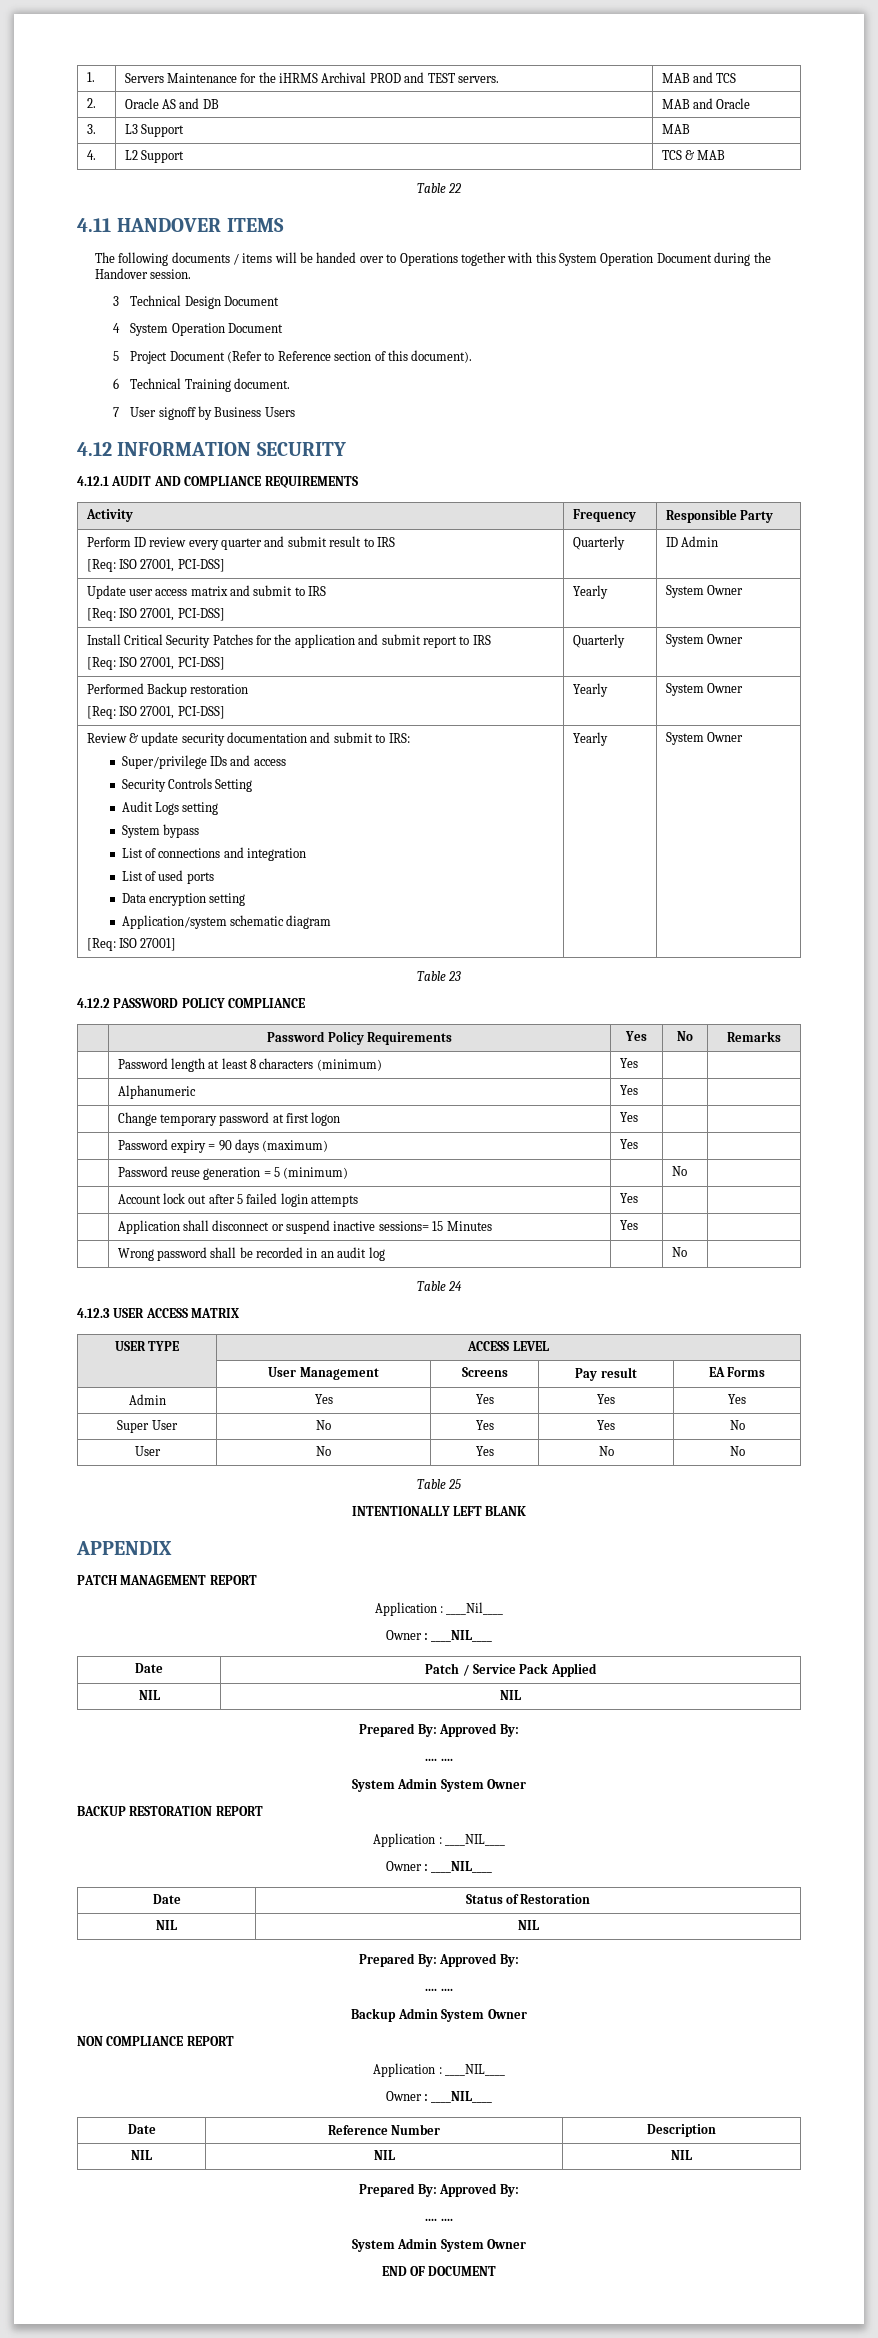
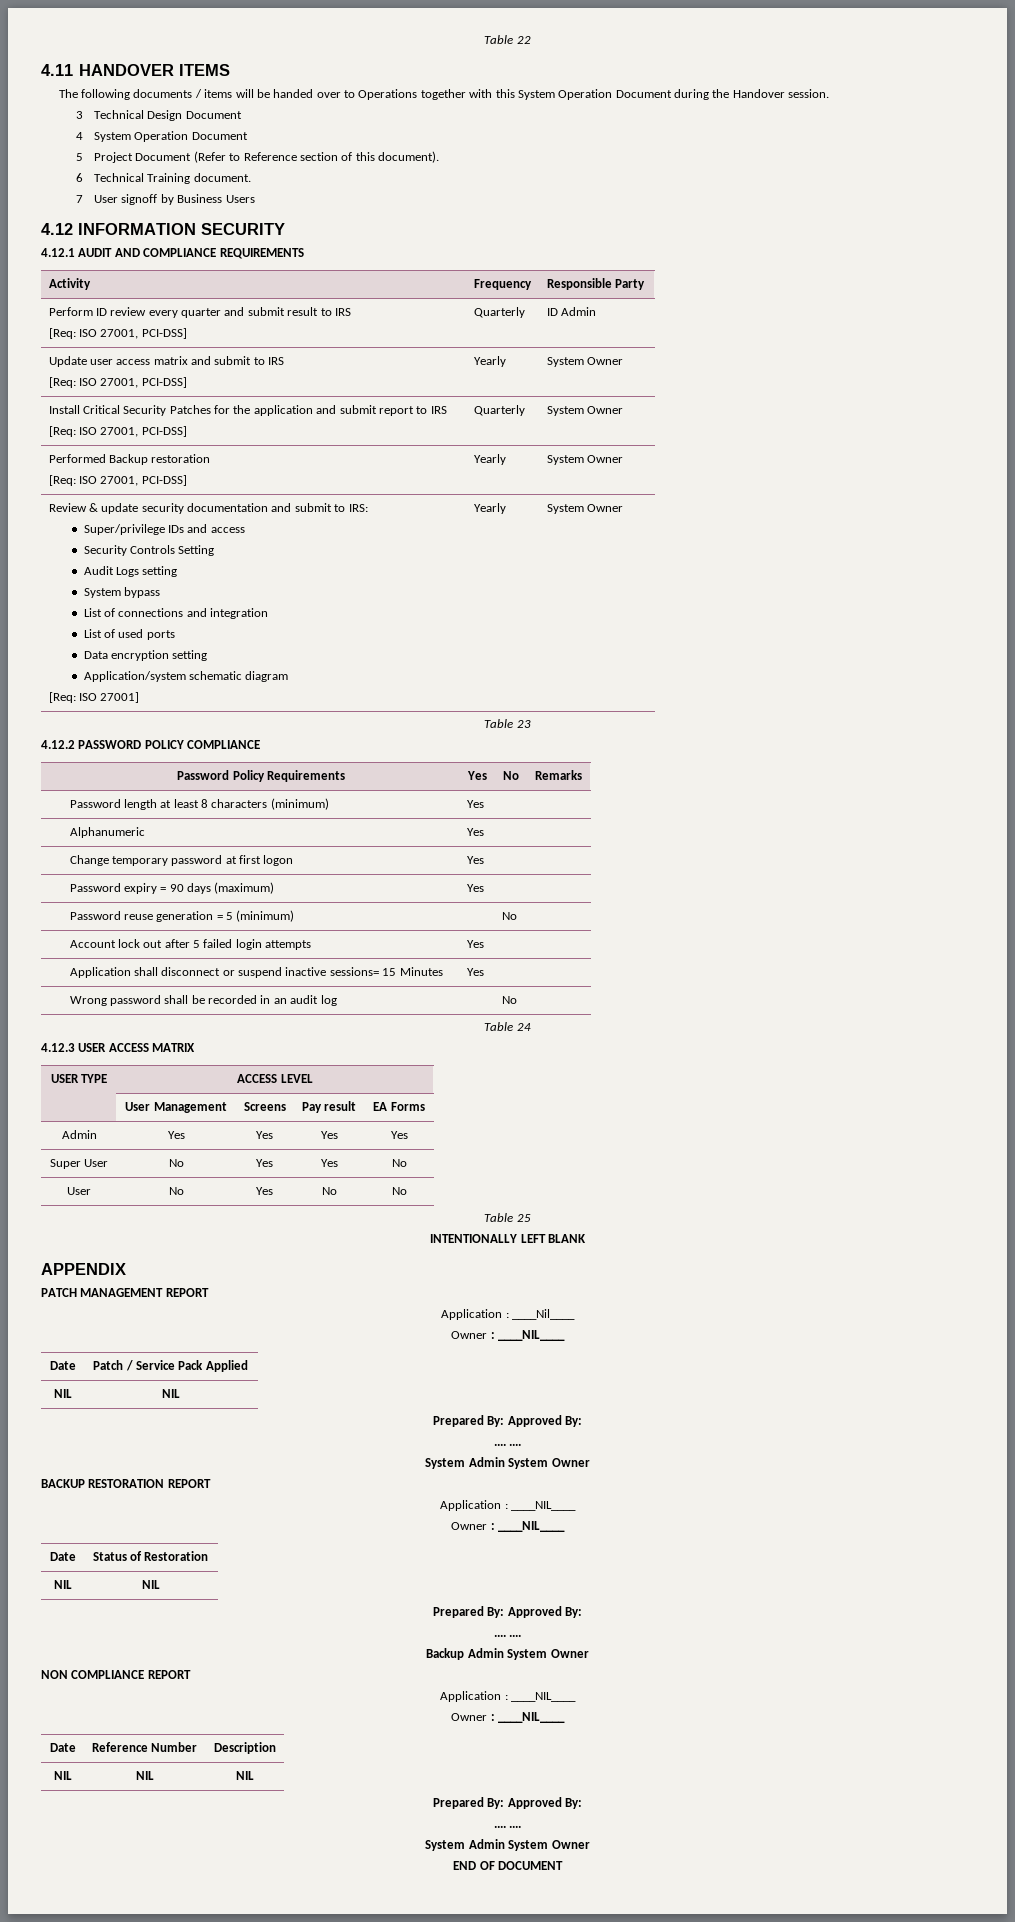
- 1. | Servers Maintenance for the iHRMS Archival PROD and TEST servers. | MAB and TCS
- 2. | Oracle AS and DB | MAB and Oracle
- 3. | L3 Support | MAB
- 4. | L2 Support | TCS & MAB

